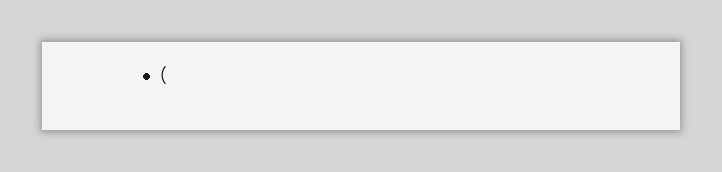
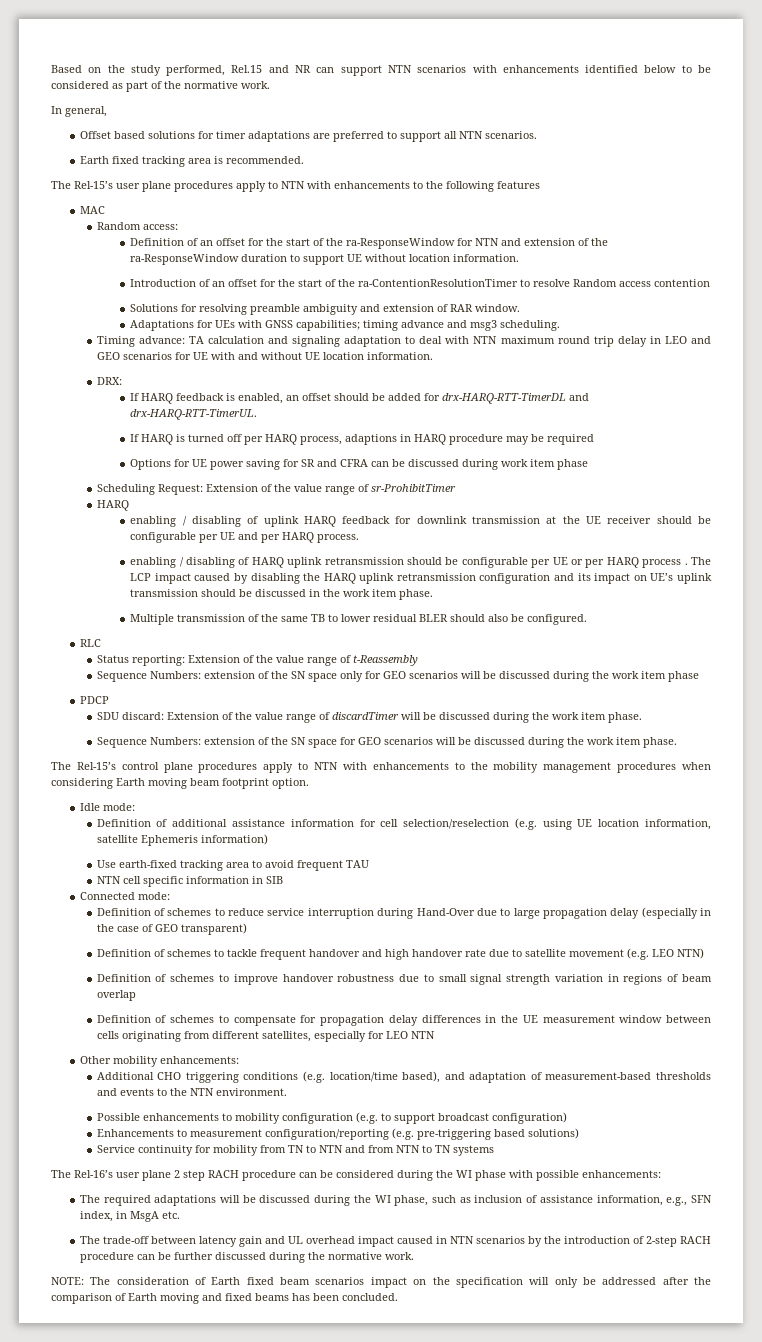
- (
+ Based on the study performed, Rel.15 and NR can support NTN scenarios with enhancements identified below to be considered as part of the normative work.
+ In general,
+ Offset based solutions for timer adaptations are preferred to support all NTN scenarios.
+ Earth fixed tracking area is recommended.
+ The Rel-15’s user plane procedures apply to NTN with enhancements to the following features
+ MAC
+ Random access:
+ Definition of an offset for the start of the ra-ResponseWindow for NTN and extension of the ra-ResponseWindow duration to support UE without location information.
+ Introduction of an offset for the start of the ra-ContentionResolutionTimer to resolve Random access contention
+ Solutions for resolving preamble ambiguity and extension of RAR window.
+ Adaptations for UEs with GNSS capabilities; timing advance and msg3 scheduling.
+ Timing advance: TA calculation and signaling adaptation to deal with NTN maximum round trip delay in LEO and GEO scenarios for UE with and without UE location information.
+ DRX:
+ If HARQ feedback is enabled, an offset should be added for drx-HARQ-RTT-TimerDL and drx-HARQ-RTT-TimerUL.
+ If HARQ is turned off per HARQ process, adaptions in HARQ procedure may be required
+ Options for UE power saving for SR and CFRA can be discussed during work item phase
+ Scheduling Request: Extension of the value range of sr-ProhibitTimer
+ HARQ
+ enabling / disabling of uplink HARQ feedback for downlink transmission at the UE receiver should be configurable per UE and per HARQ process.
+ enabling / disabling of HARQ uplink retransmission should be configurable per UE or per HARQ process . The LCP impact caused by disabling the HARQ uplink retransmission configuration and its impact on UE’s uplink transmission should be discussed in the work item phase.
+ Multiple transmission of the same TB to lower residual BLER should also be configured.
+ RLC
+ Status reporting: Extension of the value range of t-Reassembly
+ Sequence Numbers: extension of the SN space only for GEO scenarios will be discussed during the work item phase
+ PDCP
+ SDU discard: Extension of the value range of discardTimer will be discussed during the work item phase.
+ Sequence Numbers: extension of the SN space for GEO scenarios will be discussed during the work item phase.
+ The Rel-15’s control plane procedures apply to NTN with enhancements to the mobility management procedures when considering Earth moving beam footprint option.
+ Idle mode:
+ Definition of additional assistance information for cell selection/reselection (e.g. using UE location information, satellite Ephemeris information)
+ Use earth-fixed tracking area to avoid frequent TAU
+ NTN cell specific information in SIB
+ Connected mode:
+ Definition of schemes to reduce service interruption during Hand-Over due to large propagation delay (especially in the case of GEO transparent)
+ Definition of schemes to tackle frequent handover and high handover rate due to satellite movement (e.g. LEO NTN)
+ Definition of schemes to improve handover robustness due to small signal strength variation in regions of beam overlap
+ Definition of schemes to compensate for propagation delay differences in the UE measurement window between cells originating from different satellites, especially for LEO NTN
+ Other mobility enhancements:
+ Additional CHO triggering conditions (e.g. location/time based), and adaptation of measurement-based thresholds and events to the NTN environment.
+ Possible enhancements to mobility configuration (e.g. to support broadcast configuration)
+ Enhancements to measurement configuration/reporting (e.g. pre-triggering based solutions)
+ Service continuity for mobility from TN to NTN and from NTN to TN systems
+ The Rel-16’s user plane 2 step RACH procedure can be considered during the WI phase with possible enhancements:
+ The required adaptations will be discussed during the WI phase, such as inclusion of assistance information, e.g., SFN index, in MsgA etc.
+ The trade-off between latency gain and UL overhead impact caused in NTN scenarios by the introduction of 2-step RACH procedure can be further discussed during the normative work.
+ NOTE: The consideration of Earth fixed beam scenarios impact on the specification will only be addressed after the comparison of Earth moving and fixed beams has been concluded.

